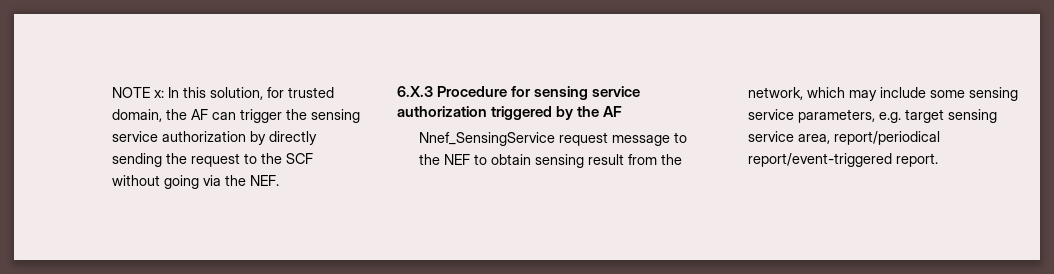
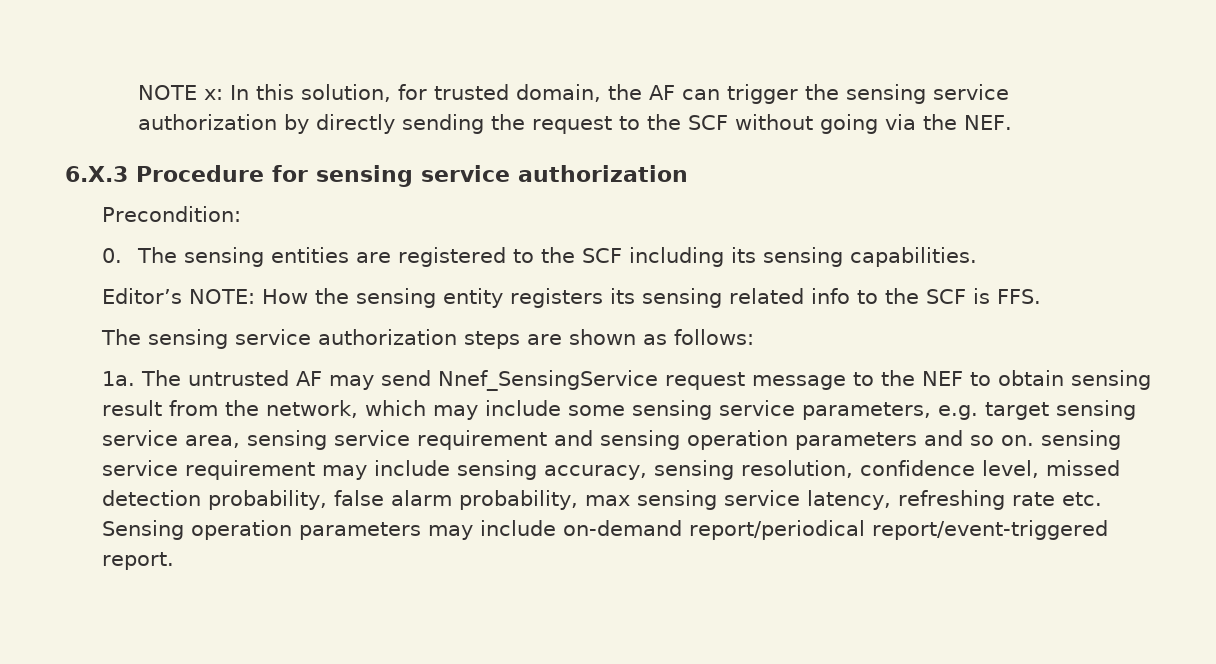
- 6.X.3 Procedure for sensing service authorization triggered by the AF
- Nnef_SensingService request message to the NEF to obtain sensing result from the network, which may include some sensing service parameters, e.g. target sensing service area, report/periodical report/event-triggered report.
+ 6.X.3 Procedure for sensing service authorization
+ Precondition:
+ 0. The sensing entities are registered to the SCF including its sensing capabilities.
+ Editor’s NOTE: How the sensing entity registers its sensing related info to the SCF is FFS.
+ The sensing service authorization steps are shown as follows:
+ 1a. The untrusted AF may send Nnef_SensingService request message to the NEF to obtain sensing result from the network, which may include some sensing service parameters, e.g. target sensing service area, sensing service requirement and sensing operation parameters and so on. sensing service requirement may include sensing accuracy, sensing resolution, confidence level, missed detection probability, false alarm probability, max sensing service latency, refreshing rate etc. Sensing operation parameters may include on-demand report/periodical report/event-triggered report.

